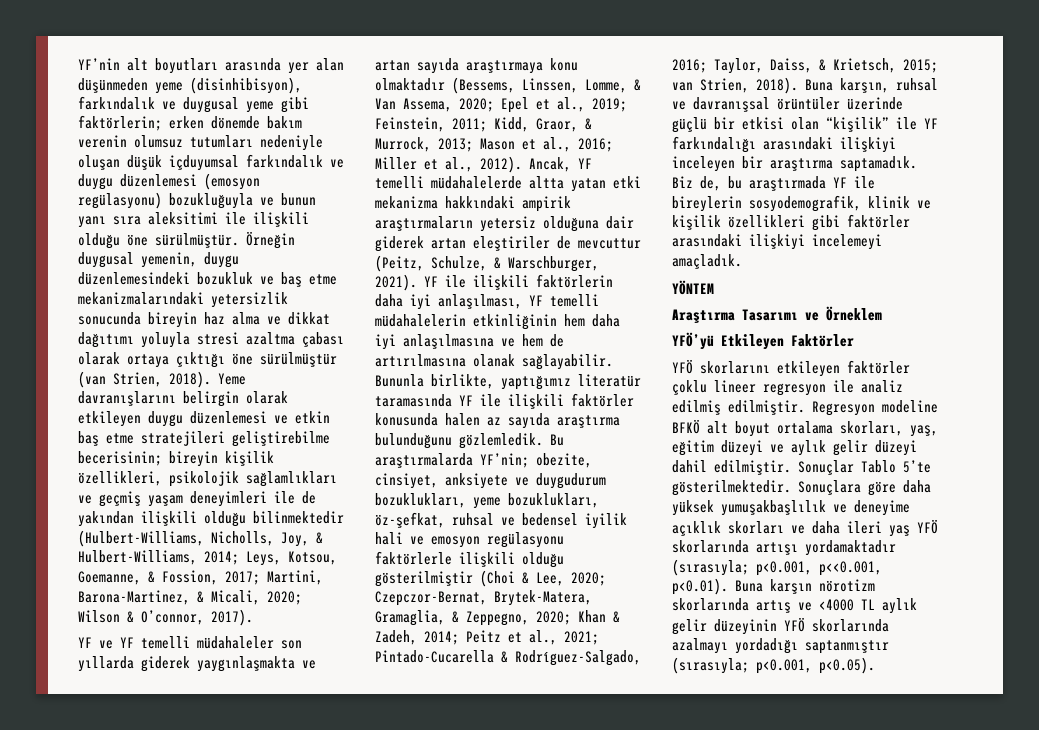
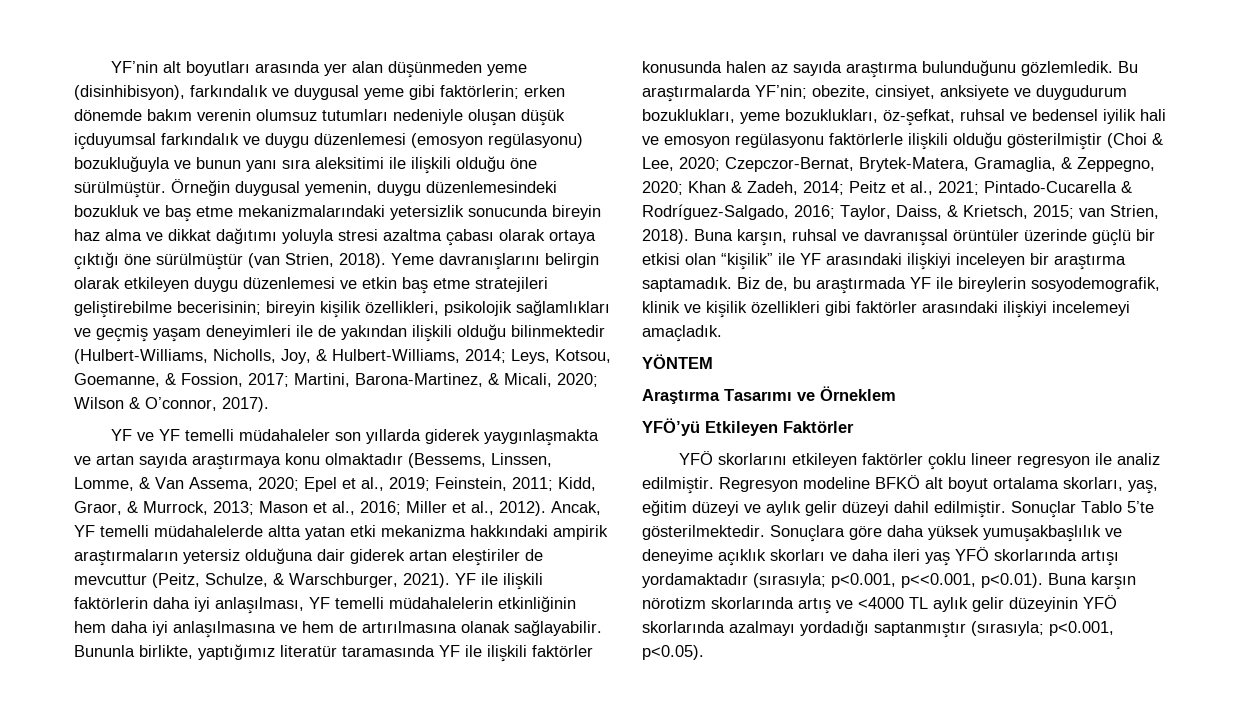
- Buna karşın, ruhsal ve davranışsal örüntüler üzerinde güçlü bir etkisi olan “kişilik” ile YF farkındalığı arasındaki ilişkiyi inceleyen bir araştırma saptamadık.
+ Buna karşın, ruhsal ve davranışsal örüntüler üzerinde güçlü bir etkisi olan “kişilik” ile YF arasındaki ilişkiyi inceleyen bir araştırma saptamadık.
- YFÖ skorlarını etkileyen faktörler çoklu lineer regresyon ile analiz edilmiş edilmiştir.
+ YFÖ skorlarını etkileyen faktörler çoklu lineer regresyon ile analiz edilmiştir.

